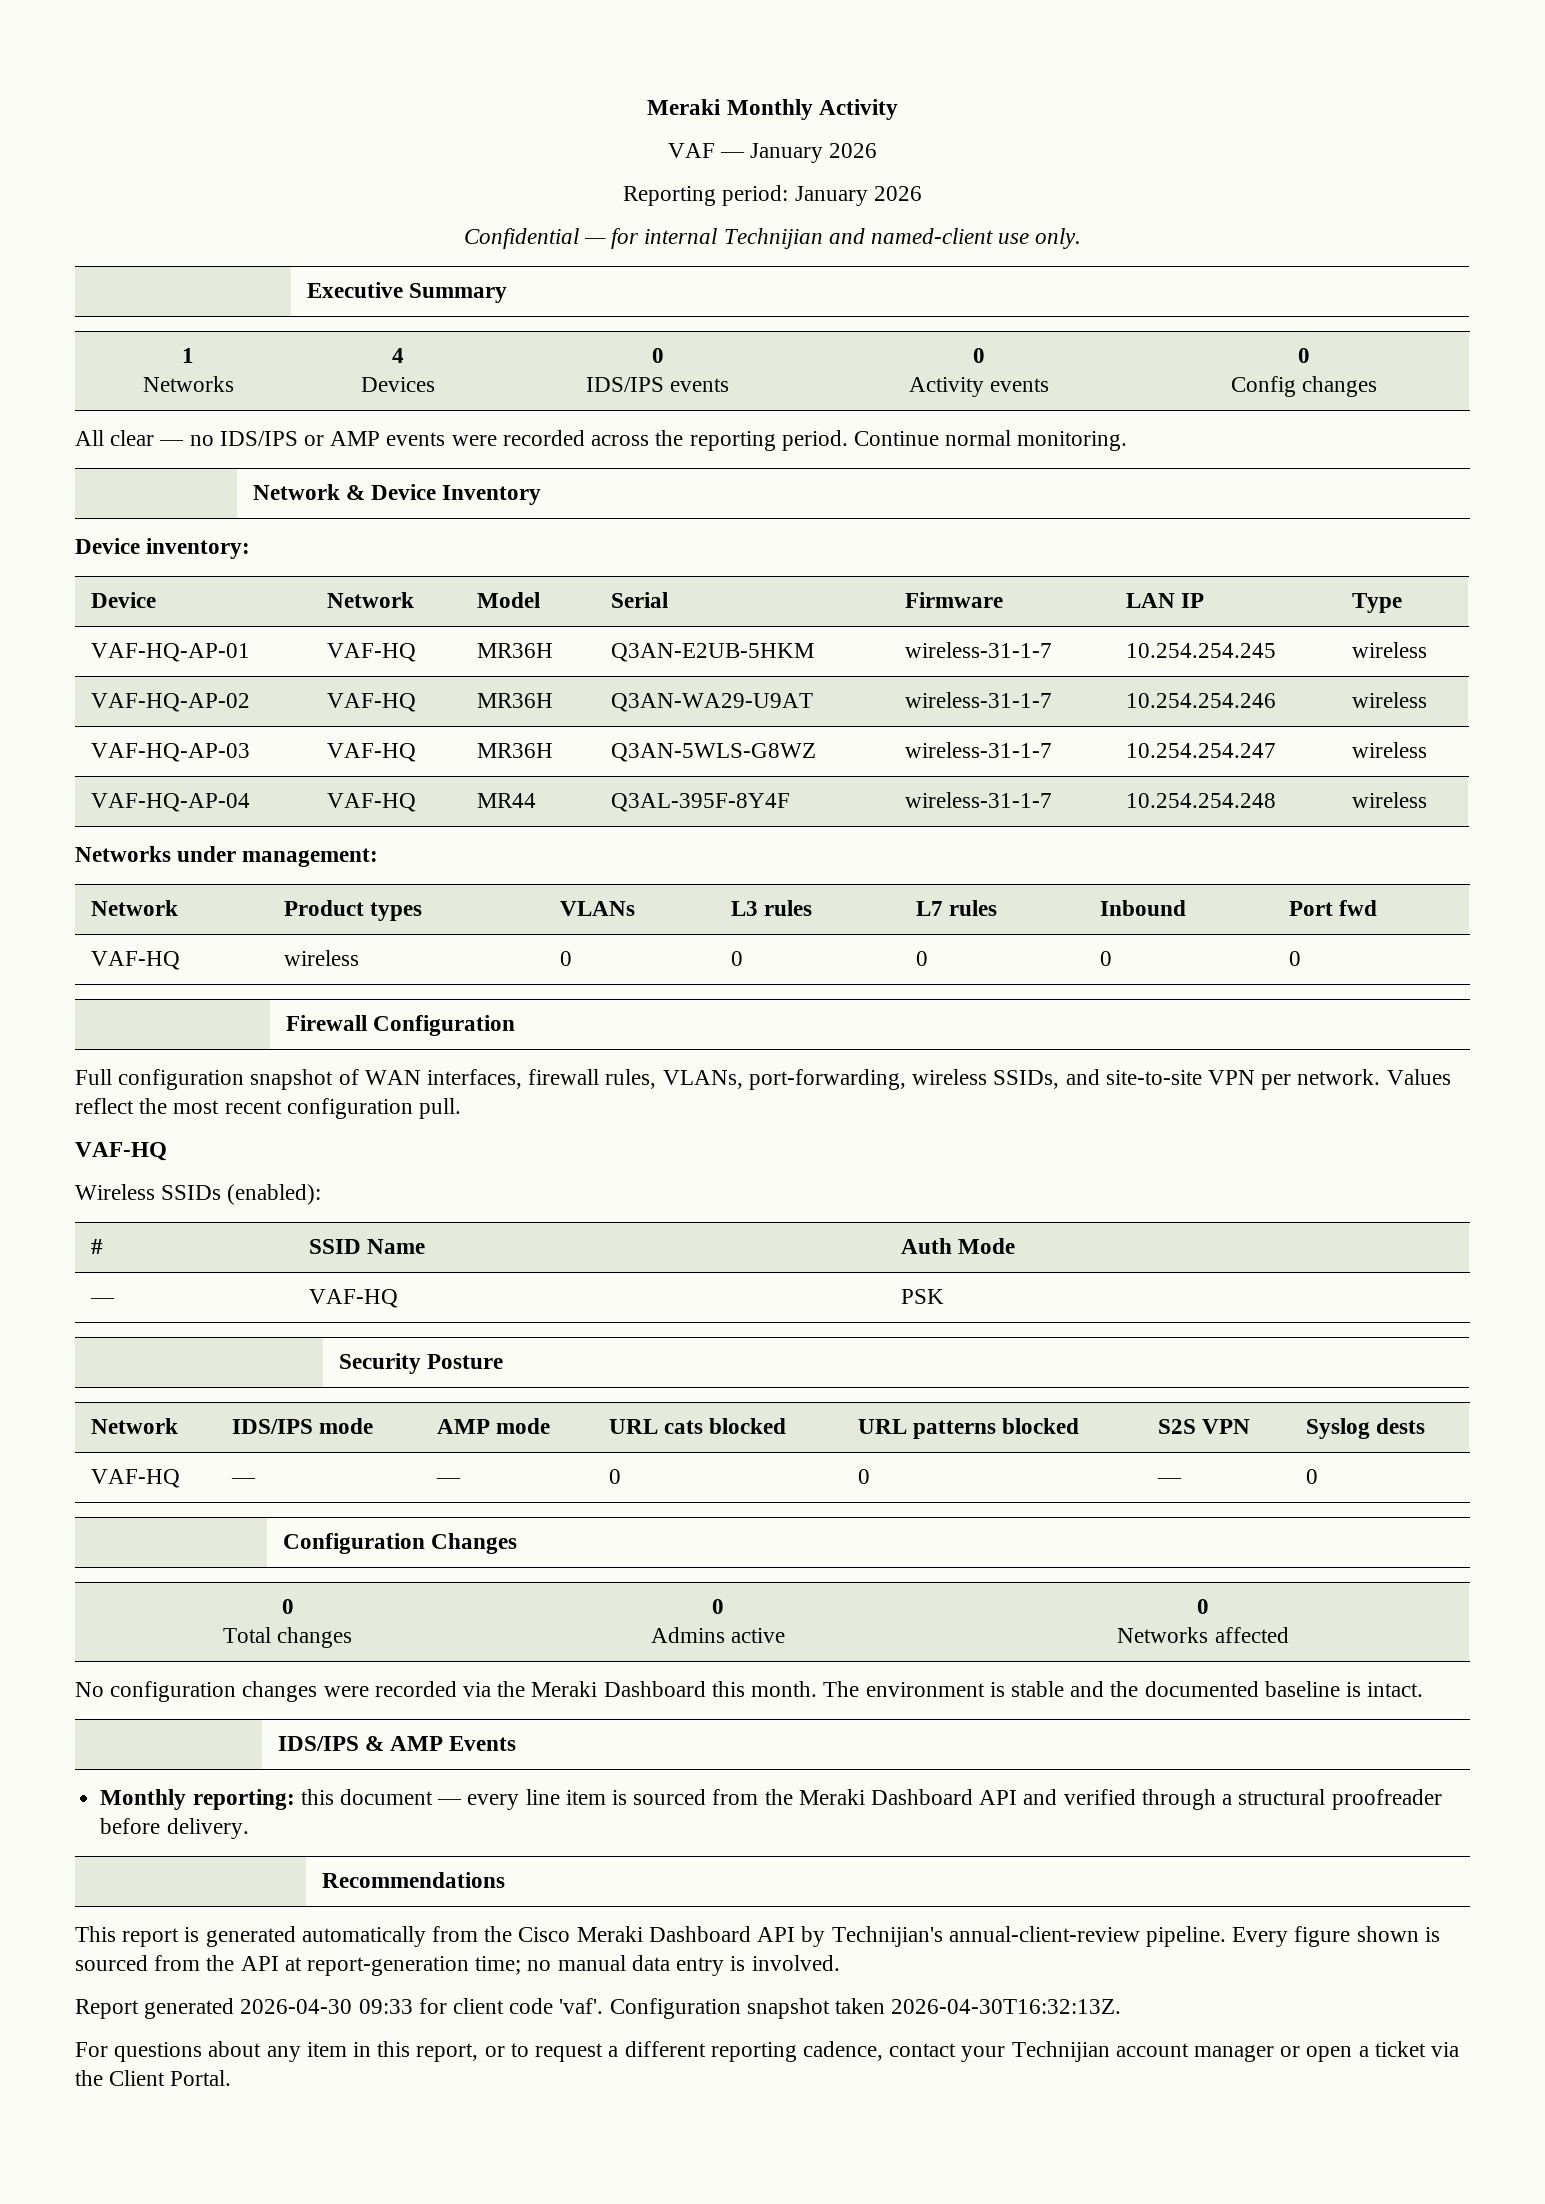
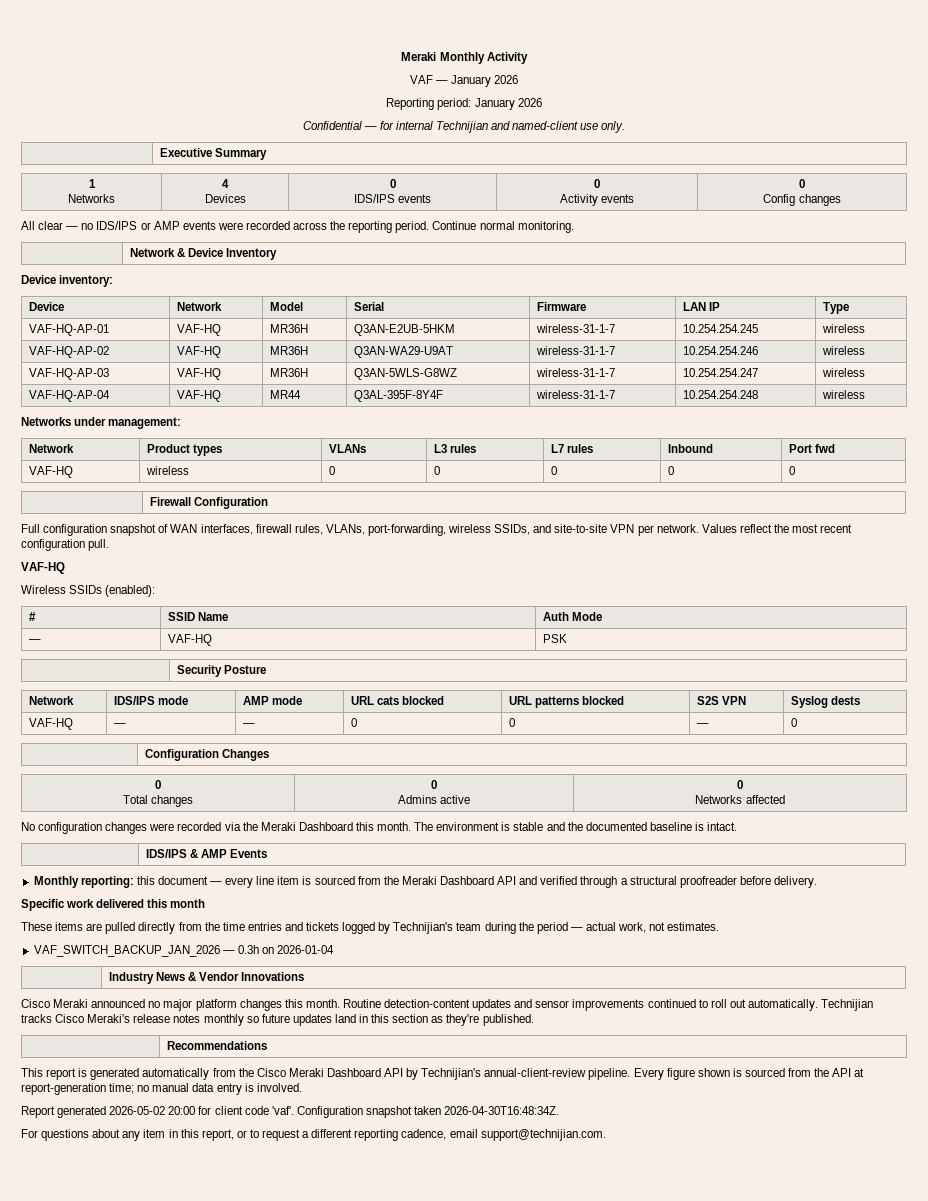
+ Specific work delivered this month
+ These items are pulled directly from the time entries and tickets logged by Technijian's team during the period — actual work, not estimates.
+ VAF_SWITCH_BACKUP_JAN_2026 — 0.3h on 2026-01-04
+ | Industry News & Vendor Innovations
+ Cisco Meraki announced no major platform changes this month. Routine detection-content updates and sensor improvements continued to roll out automatically. Technijian tracks Cisco Meraki's release notes monthly so future updates land in this section as they're published.
- Report generated 2026-04-30 09:33 for client code 'vaf'.
+ Report generated 2026-05-02 20:00 for client code 'vaf'.
- Configuration snapshot taken 2026-04-30T16:32:13Z.
+ Configuration snapshot taken 2026-04-30T16:48:34Z.
- For questions about any item in this report, or to request a different reporting cadence, contact your Technijian account manager or open a ticket via the Client Portal.
+ For questions about any item in this report, or to request a different reporting cadence, email support@technijian.com.

